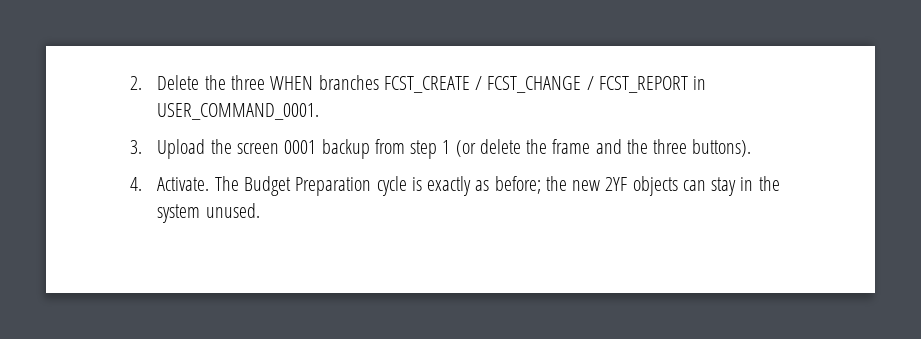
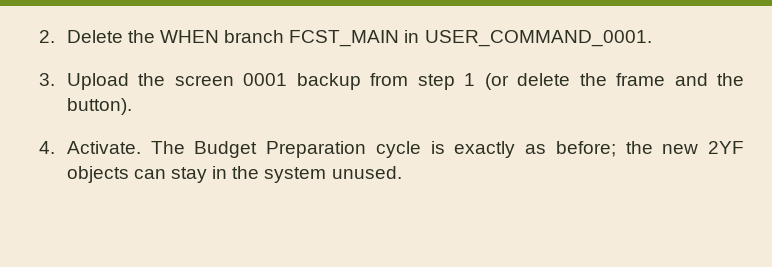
- 2. Delete the three WHEN branches FCST_CREATE / FCST_CHANGE / FCST_REPORT in USER_COMMAND_0001.
+ 2. Delete the WHEN branch FCST_MAIN in USER_COMMAND_0001.
- 3. Upload the screen 0001 backup from step 1 (or delete the frame and the three buttons).
+ 3. Upload the screen 0001 backup from step 1 (or delete the frame and the button).

